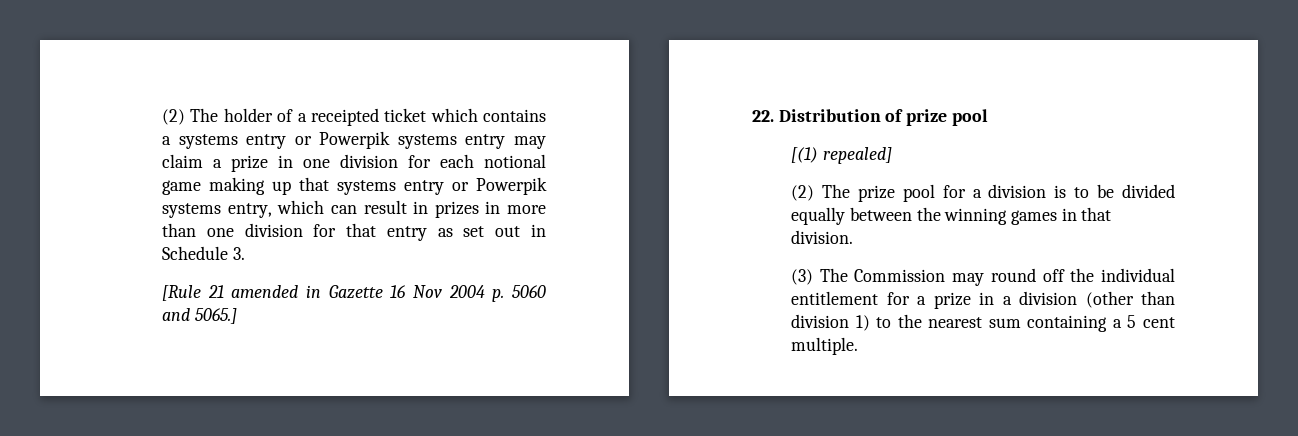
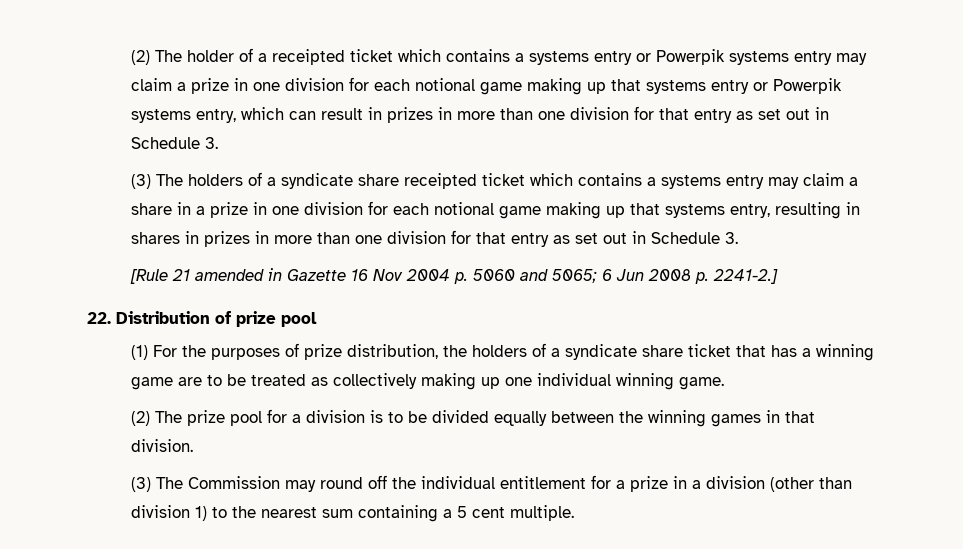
+ (3) The holders of a syndicate share receipted ticket which contains a systems entry may claim a share in a prize in one division for each notional game making up that systems entry, resulting in shares in prizes in more than one division for that entry as set out in Schedule 3.
- [Rule 21 amended in Gazette 16 Nov 2004 p. 5060 and 5065.]
+ [Rule 21 amended in Gazette 16 Nov 2004 p. 5060 and 5065; 6 Jun 2008 p. 2241-2.]
- [(1) repealed]
+ (1) For the purposes of prize distribution, the holders of a syndicate share ticket that has a winning game are to be treated as collectively making up one individual winning game.

